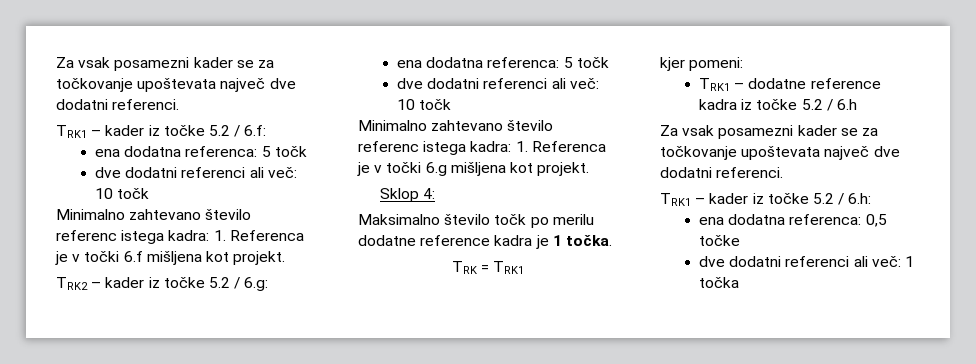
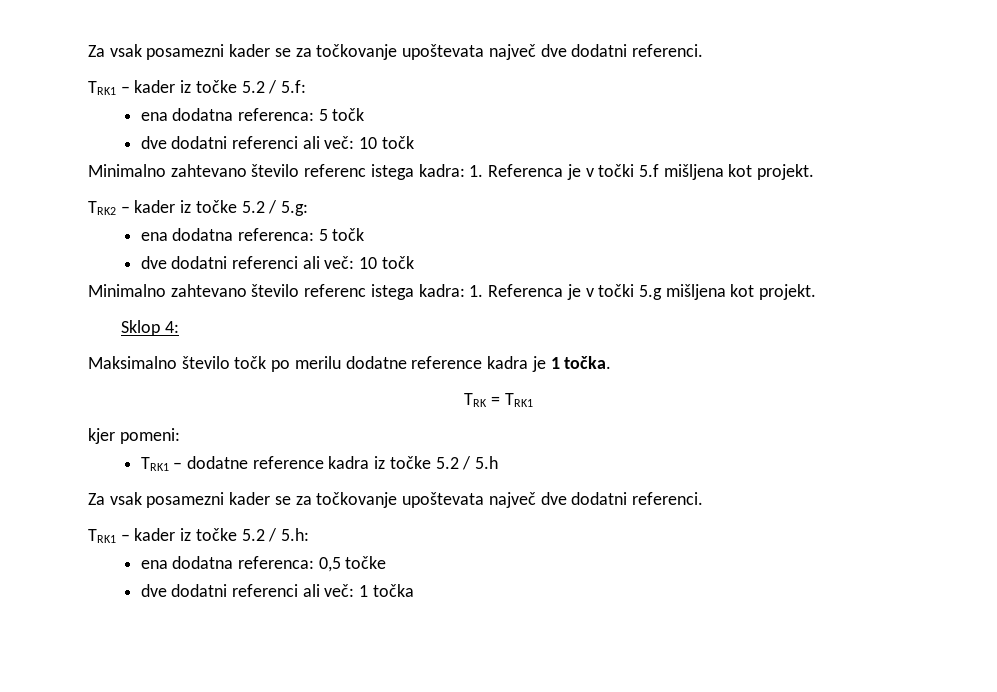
- TRK1 – kader iz točke 5.2 / 6.f:
+ TRK1 – kader iz točke 5.2 / 5.f:
- Minimalno zahtevano število referenc istega kadra: 1. Referenca je v točki 6.f mišljena kot projekt.
+ Minimalno zahtevano število referenc istega kadra: 1. Referenca je v točki 5.f mišljena kot projekt.
- TRK2 – kader iz točke 5.2 / 6.g:
+ TRK2 – kader iz točke 5.2 / 5.g:
- Minimalno zahtevano število referenc istega kadra: 1. Referenca je v točki 6.g mišljena kot projekt.
+ Minimalno zahtevano število referenc istega kadra: 1. Referenca je v točki 5.g mišljena kot projekt.
- TRK1 – dodatne reference kadra iz točke 5.2 / 6.h
+ TRK1 – dodatne reference kadra iz točke 5.2 / 5.h
- TRK1 – kader iz točke 5.2 / 6.h:
+ TRK1 – kader iz točke 5.2 / 5.h:

